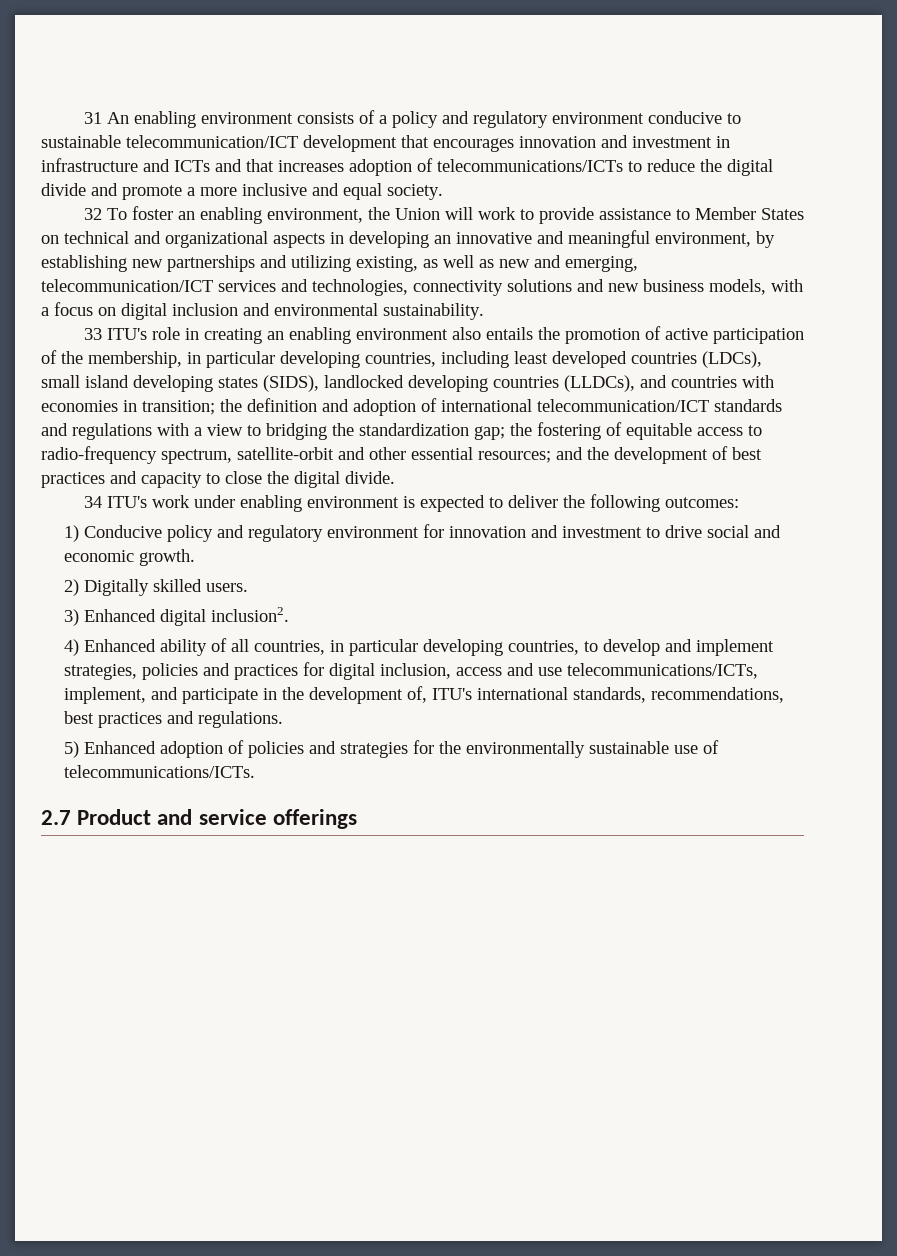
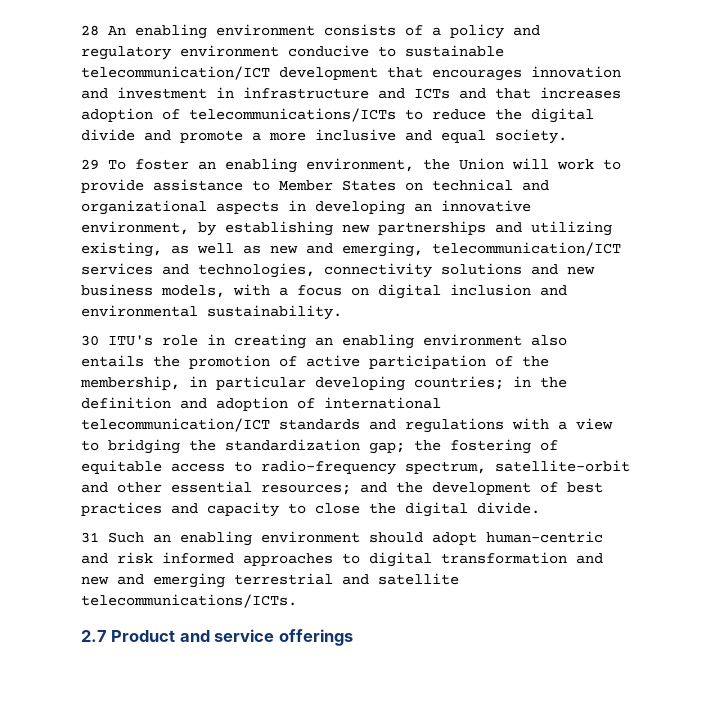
- 31 An enabling environment consists of a policy and regulatory environment conducive to sustainable telecommunication/ICT development that encourages innovation and investment in infrastructure and ICTs and that increases adoption of telecommunications/ICTs to reduce the digital divide and promote a more inclusive and equal society.
+ 28 An enabling environment consists of a policy and regulatory environment conducive to sustainable telecommunication/ICT development that encourages innovation and investment in infrastructure and ICTs and that increases adoption of telecommunications/ICTs to reduce the digital divide and promote a more inclusive and equal society.
- 32 To foster an enabling environment, the Union will work to provide assistance to Member States on technical and organizational aspects in developing an innovative and meaningful environment, by establishing new partnerships and utilizing existing, as well as new and emerging, telecommunication/ICT services and technologies, connectivity solutions and new business models, with a focus on digital inclusion and environmental sustainability.
+ 29 To foster an enabling environment, the Union will work to provide assistance to Member States on technical and organizational aspects in developing an innovative environment, by establishing new partnerships and utilizing existing, as well as new and emerging, telecommunication/ICT services and technologies, connectivity solutions and new business models, with a focus on digital inclusion and environmental sustainability.
- 33 ITU's role in creating an enabling environment also entails the promotion of active participation of the membership, in particular developing countries, including least developed countries (LDCs), small island developing states (SIDS), landlocked developing countries (LLDCs), and countries with economies in transition; the definition and adoption of international telecommunication/ICT standards and regulations with a view to bridging the standardization gap;
+ 30 ITU's role in creating an enabling environment also entails the promotion of active participation of the membership, in particular developing countries; in the definition and adoption of international telecommunication/ICT standards and regulations with a view to bridging the standardization gap;
- 34 ITU's work under enabling environment is expected to deliver the following outcomes:
- 1) Conducive policy and regulatory environment for innovation and investment to drive social and economic growth.
- 2) Digitally skilled users.
- 3) Enhanced digital inclusion2.
- 4) Enhanced ability of all countries, in particular developing countries, to develop and implement strategies, policies and practices for digital inclusion, access and use telecommunications/ICTs, implement, and participate in the development of, ITU's international standards, recommendations, best practices and regulations.
- 5) Enhanced adoption of policies and strategies for the environmentally sustainable use of telecommunications/ICTs.
+ 31 Such an enabling environment should adopt human-centric and risk informed approaches to digital transformation and new and emerging terrestrial and satellite telecommunications/ICTs.

